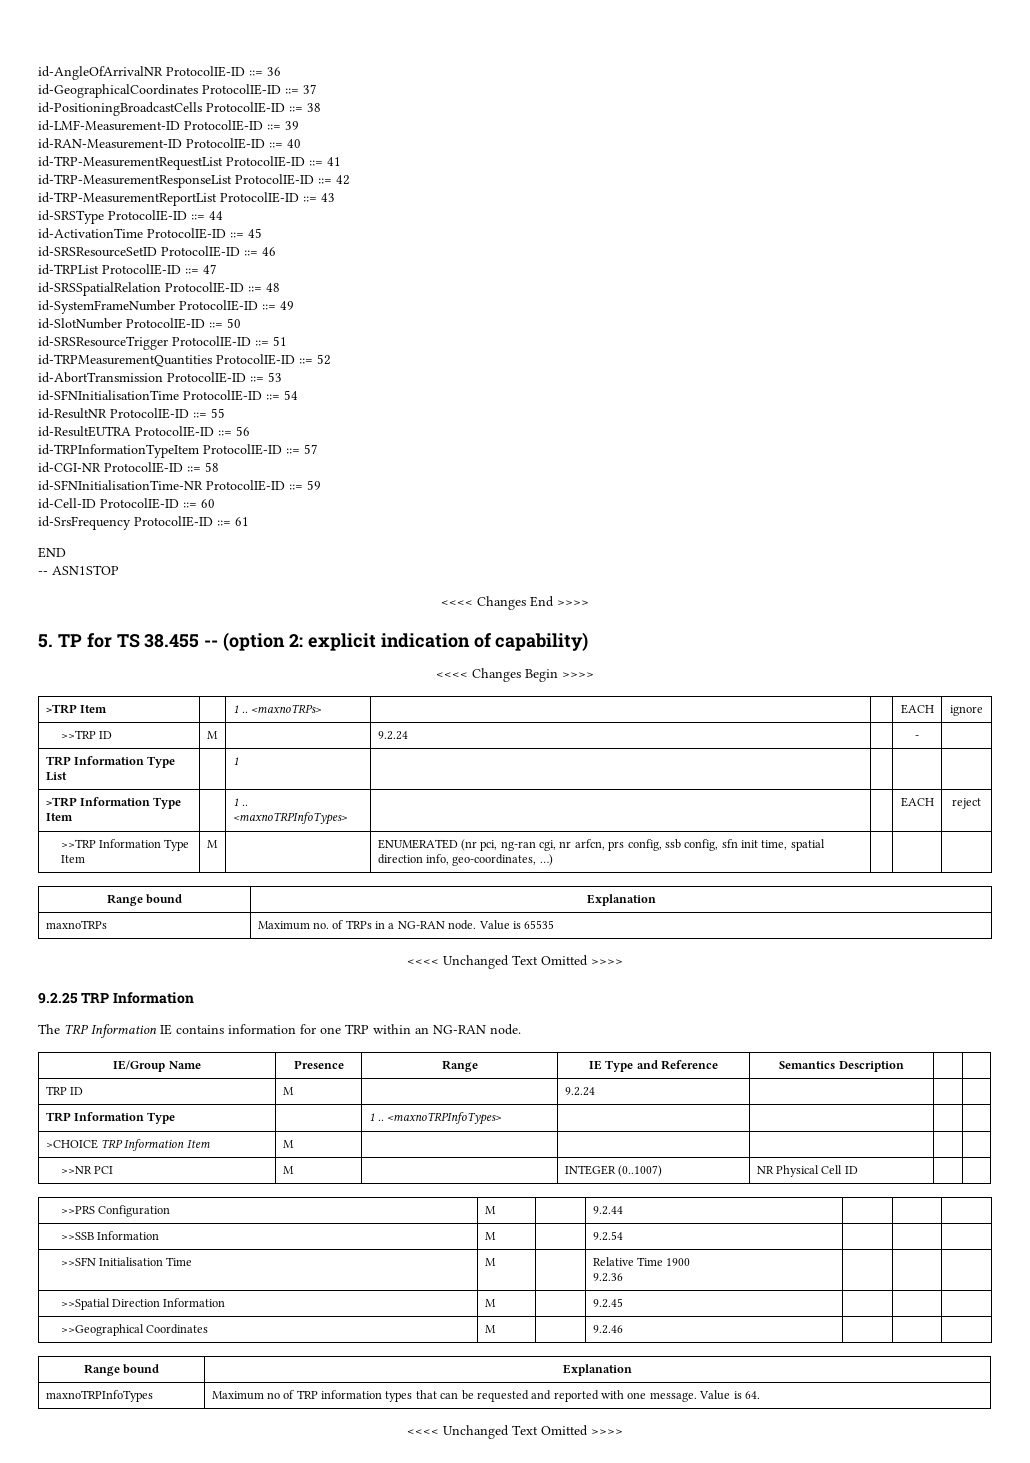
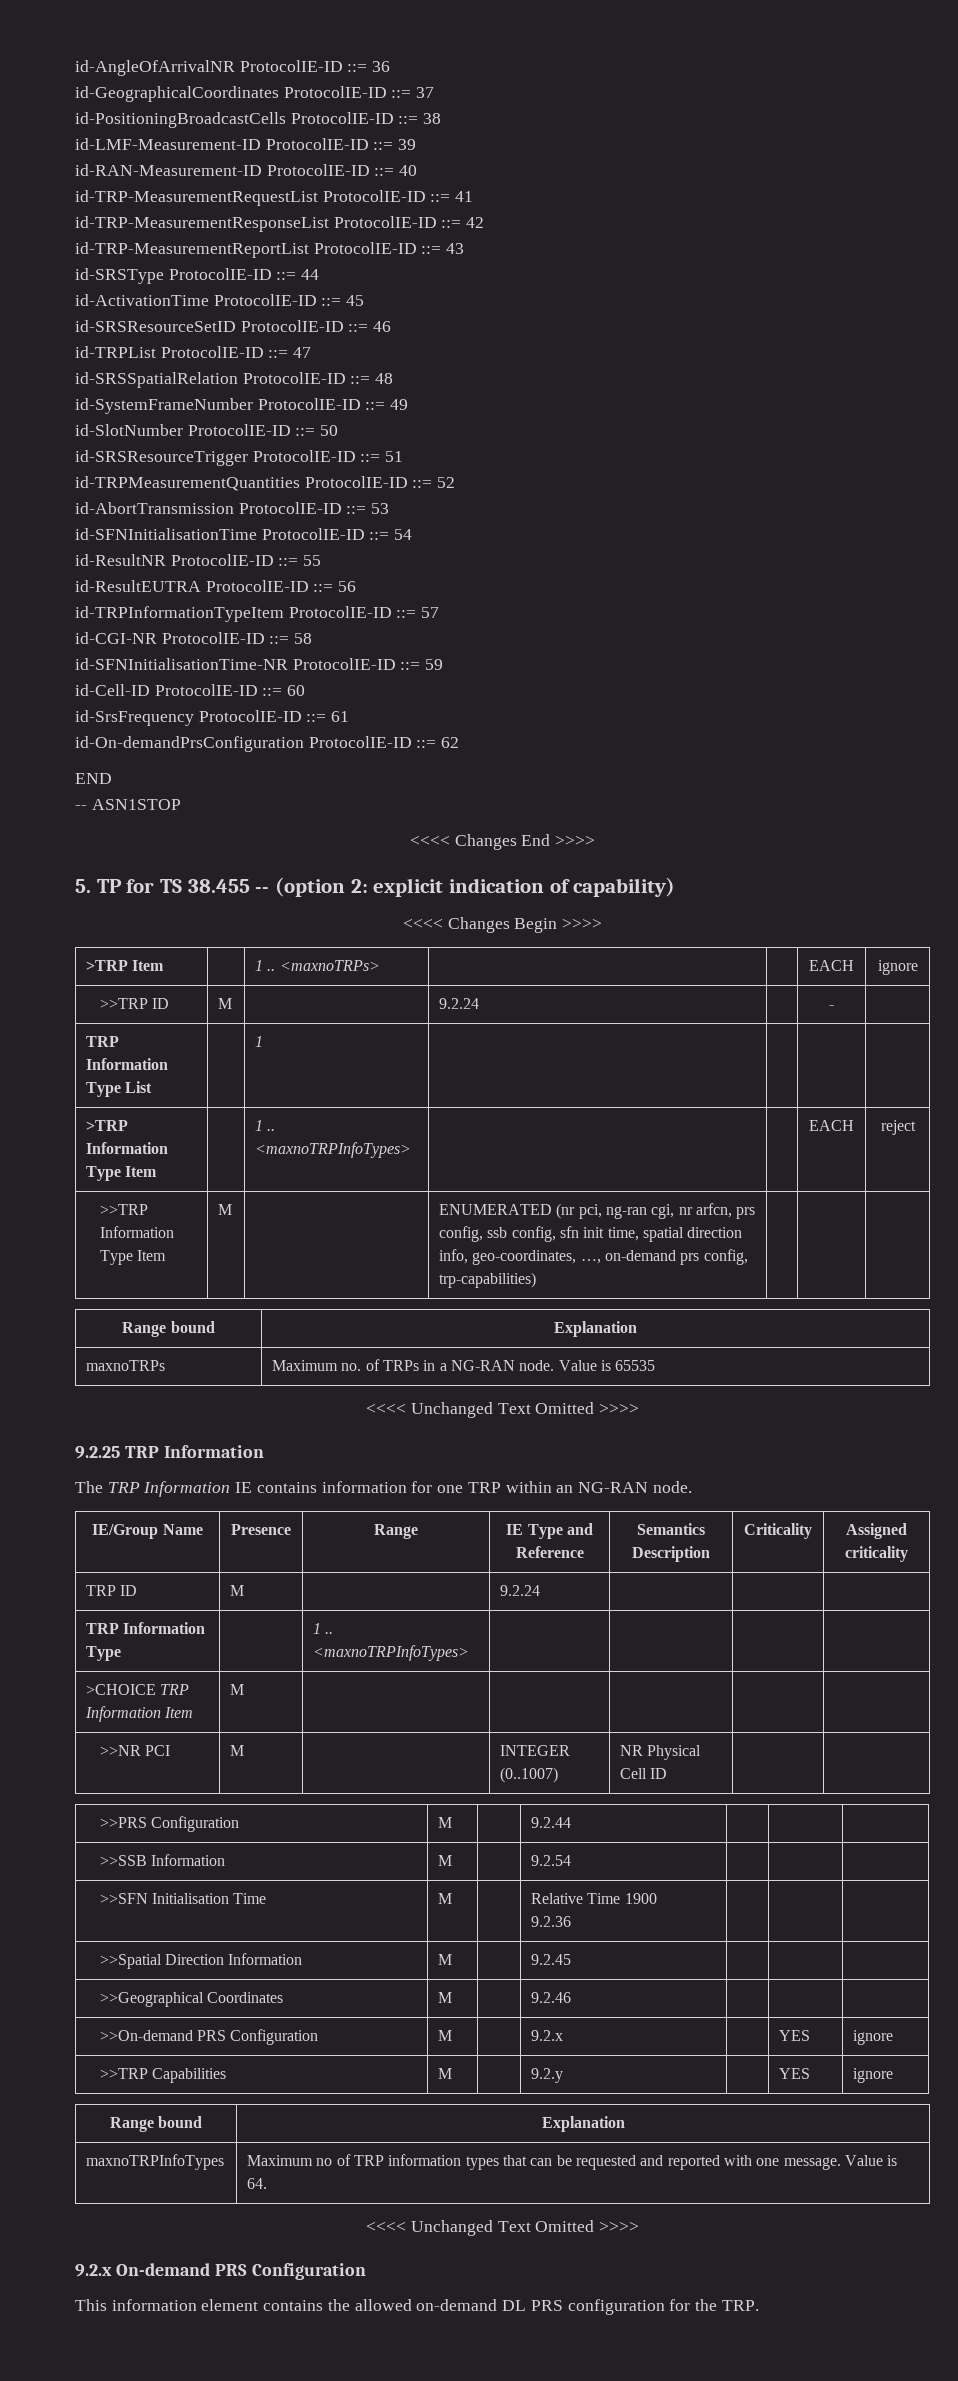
+ id-On-demandPrsConfiguration ProtocolIE-ID ::= 62
- >>TRP Information Type Item | M | | ENUMERATED (nr pci, ng-ran cgi, nr arfcn, prs config, ssb config, sfn init time, spatial direction info, geo-coordinates, …) | | |
+ >>TRP Information Type Item | M | | ENUMERATED (nr pci, ng-ran cgi, nr arfcn, prs config, ssb config, sfn init time, spatial direction info, geo-coordinates, …, on-demand prs config, trp-capabilities) | | |
- IE/Group Name | Presence | Range | IE Type and Reference | Semantics Description | |
+ IE/Group Name | Presence | Range | IE Type and Reference | Semantics Description | Criticality | Assigned criticality
+ >>On-demand PRS Configuration | M | | 9.2.x | | YES | ignore
+ >>TRP Capabilities | M | | 9.2.y | | YES | ignore
+ 9.2.x On-demand PRS Configuration
+ This information element contains the allowed on-demand DL PRS configuration for the TRP.

